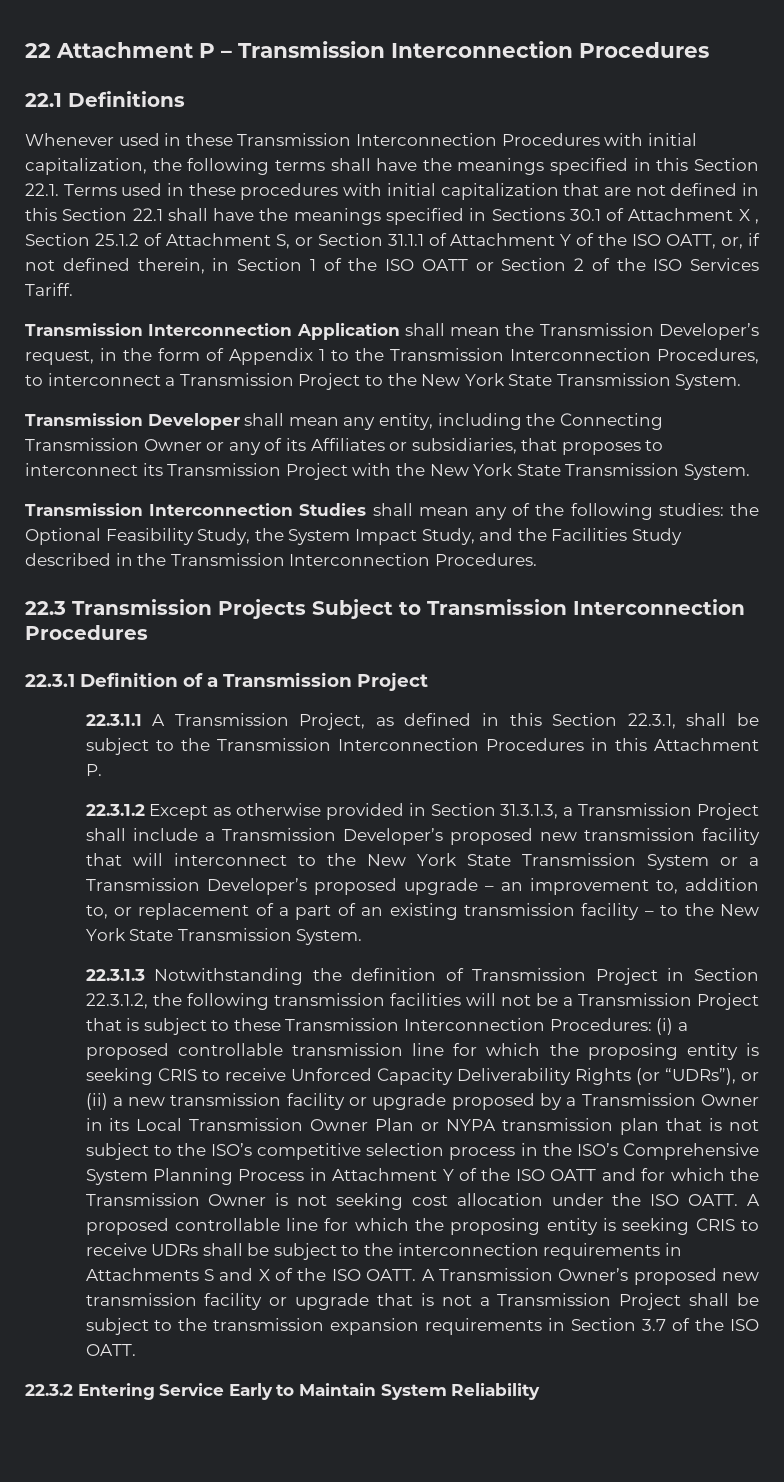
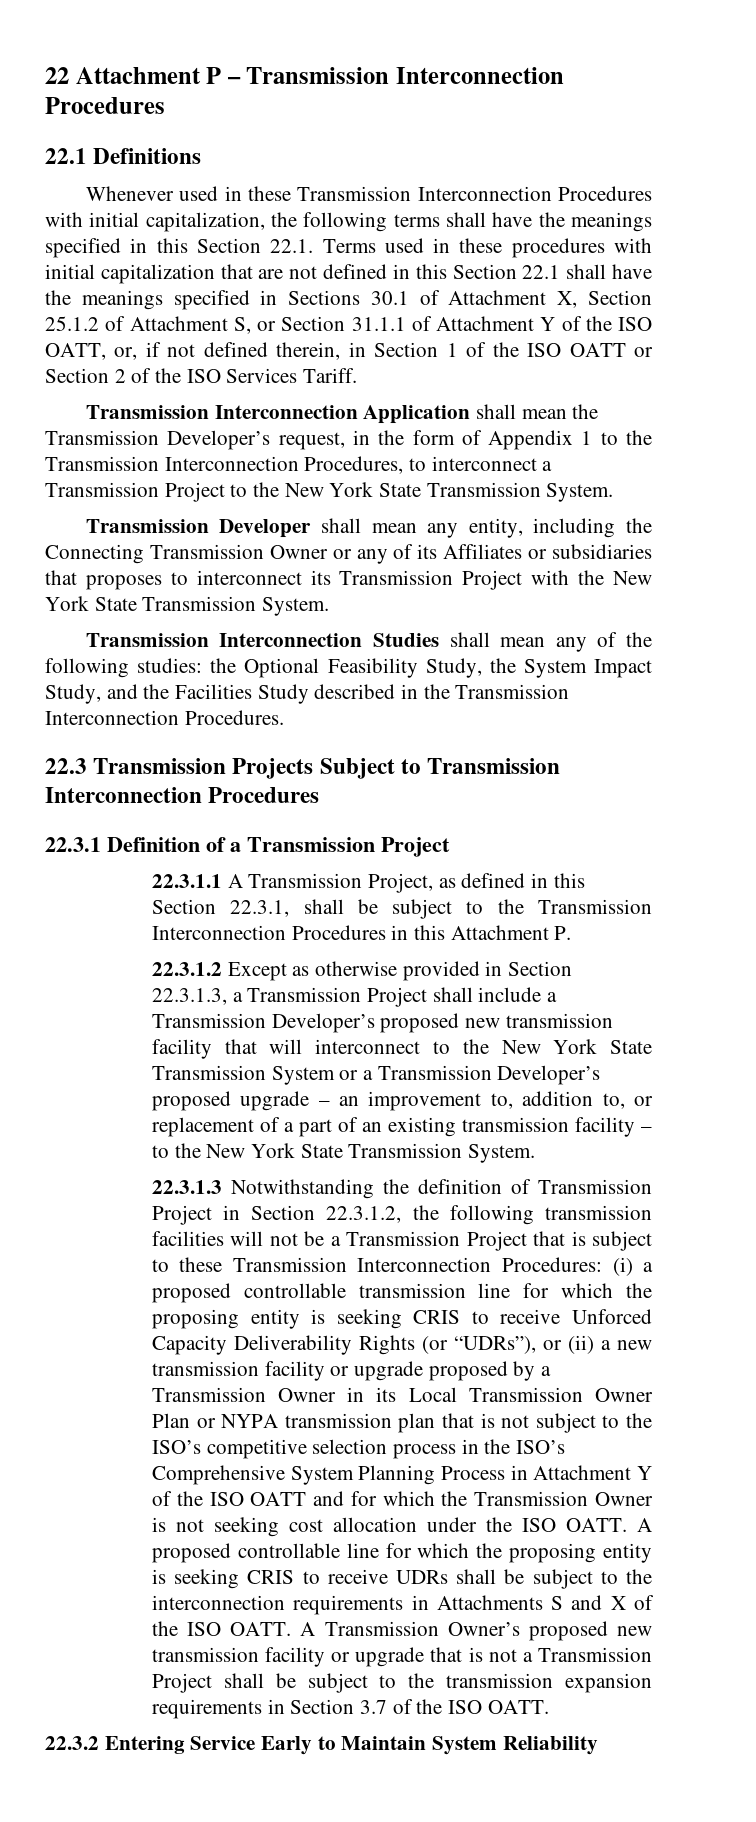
- Whenever used in these Transmission Interconnection Procedures with initial capitalization, the following terms shall have the meanings specified in this Section 22.1. Terms used in these procedures with initial capitalization that are not defined in this Section 22.1 shall have the meanings specified in Sections 30.1 of Attachment X , Section 25.1.2 of Attachment S, or Section 31.1.1 of Attachment Y of the ISO OATT, or, if not defined therein, in Section 1 of the ISO OATT or Section 2 of the ISO Services Tariff.
+ Whenever used in these Transmission Interconnection Procedures with initial capitalization, the following terms shall have the meanings specified in this Section 22.1. Terms used in these procedures with initial capitalization that are not defined in this Section 22.1 shall have the meanings specified in Sections 30.1 of Attachment X, Section 25.1.2 of Attachment S, or Section 31.1.1 of Attachment Y of the ISO OATT, or, if not defined therein, in Section 1 of the ISO OATT or Section 2 of the ISO Services Tariff.
- Transmission Developer shall mean any entity, including the Connecting Transmission Owner or any of its Affiliates or subsidiaries, that proposes to interconnect its Transmission Project with the New York State Transmission System.
+ Transmission Developer shall mean any entity, including the Connecting Transmission Owner or any of its Affiliates or subsidiaries that proposes to interconnect its Transmission Project with the New York State Transmission System.
- 22.3.1.2 Except as otherwise provided in Section 31.3.1.3, a Transmission Project shall include a Transmission Developer’s proposed new transmission facility that will interconnect to the New York State Transmission System or a Transmission Developer’s proposed upgrade – an improvement to, addition to, or replacement of a part of an existing transmission facility – to the New York State Transmission System.
+ 22.3.1.2 Except as otherwise provided in Section 22.3.1.3, a Transmission Project shall include a Transmission Developer’s proposed new transmission facility that will interconnect to the New York State Transmission System or a Transmission Developer’s proposed upgrade – an improvement to, addition to, or replacement of a part of an existing transmission facility – to the New York State Transmission System.

